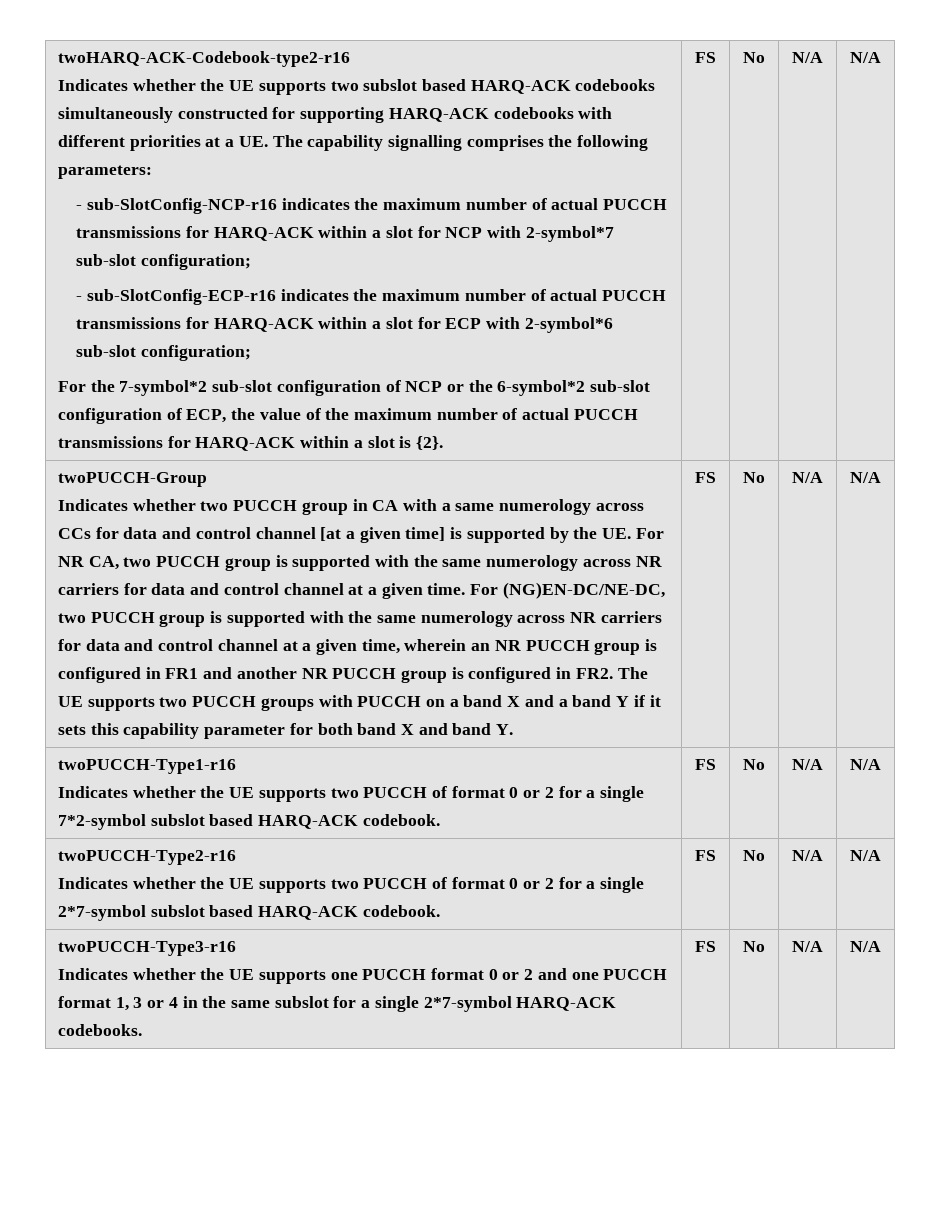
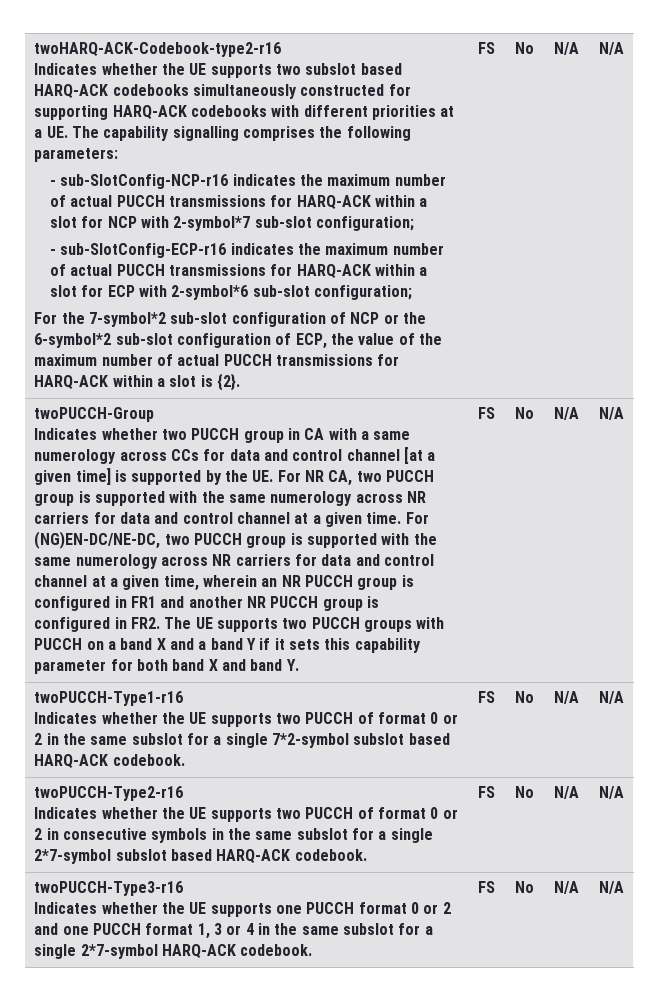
  twoPUCCH-Type1-r16
- Indicates whether the UE supports two PUCCH of format 0 or 2 for a single 7*2-symbol subslot based HARQ-ACK codebook. | FS | No | N/A | N/A
+ Indicates whether the UE supports two PUCCH of format 0 or 2 in the same subslot for a single 7*2-symbol subslot based HARQ-ACK codebook. | FS | No | N/A | N/A
  twoPUCCH-Type2-r16
- Indicates whether the UE supports two PUCCH of format 0 or 2 for a single 2*7-symbol subslot based HARQ-ACK codebook. | FS | No | N/A | N/A
+ Indicates whether the UE supports two PUCCH of format 0 or 2 in consecutive symbols in the same subslot for a single 2*7-symbol subslot based HARQ-ACK codebook. | FS | No | N/A | N/A
  twoPUCCH-Type3-r16
- Indicates whether the UE supports one PUCCH format 0 or 2 and one PUCCH format 1, 3 or 4 in the same subslot for a single 2*7-symbol HARQ-ACK codebooks. | FS | No | N/A | N/A
+ Indicates whether the UE supports one PUCCH format 0 or 2 and one PUCCH format 1, 3 or 4 in the same subslot for a single 2*7-symbol HARQ-ACK codebook. | FS | No | N/A | N/A

